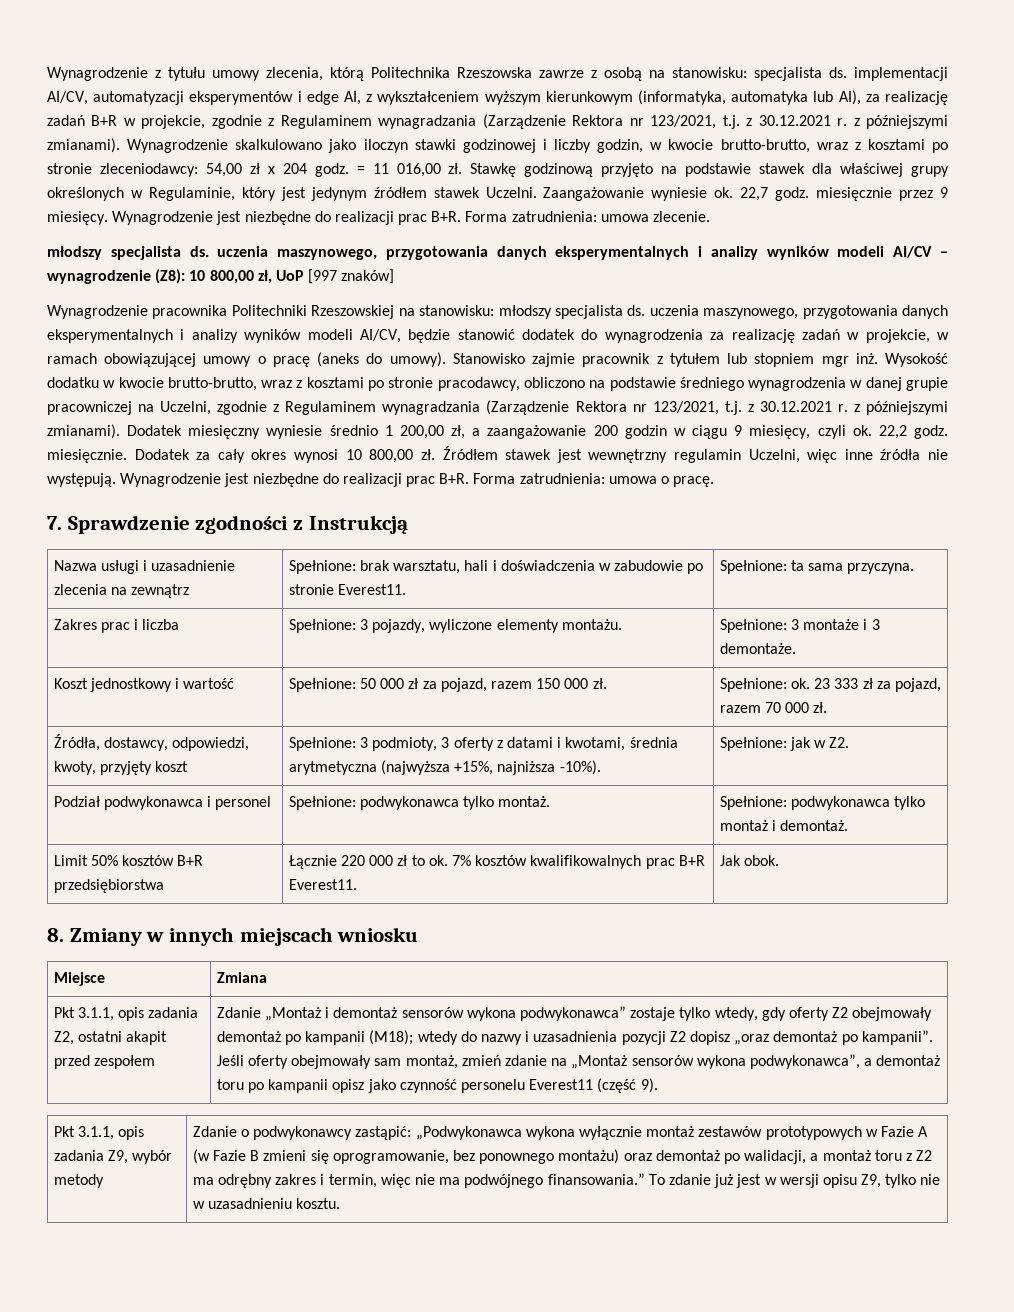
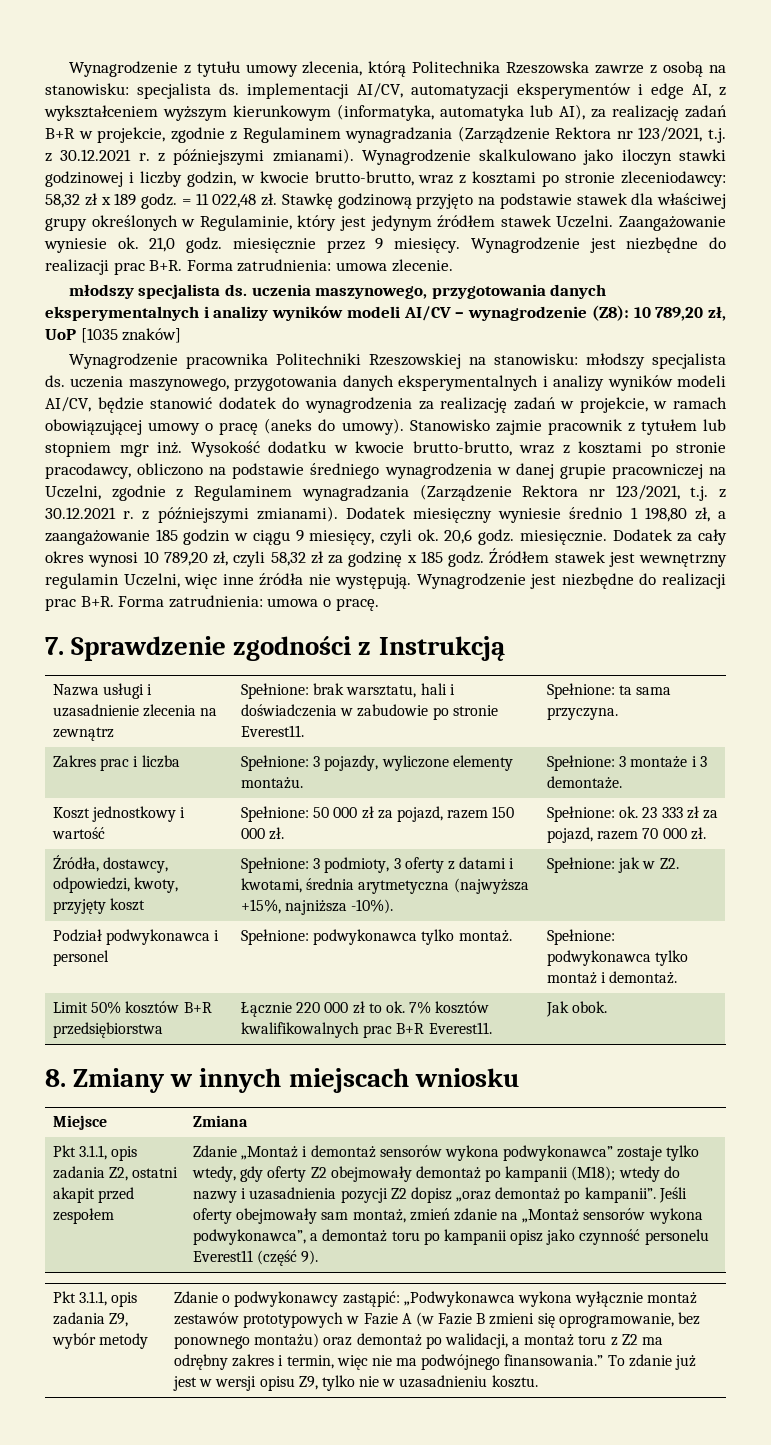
- Wynagrodzenie skalkulowano jako iloczyn stawki godzinowej i liczby godzin, w kwocie brutto-brutto, wraz z kosztami po stronie zleceniodawcy: 54,00 zł x 204 godz.
+ Wynagrodzenie skalkulowano jako iloczyn stawki godzinowej i liczby godzin, w kwocie brutto-brutto, wraz z kosztami po stronie zleceniodawcy: 58,32 zł x 189 godz.
- = 11 016,00 zł.
+ = 11 022,48 zł.
- 22,7 godz. miesięcznie przez 9 miesięcy.
+ 21,0 godz. miesięcznie przez 9 miesięcy.
- młodszy specjalista ds. uczenia maszynowego, przygotowania danych eksperymentalnych i analizy wyników modeli AI/CV – wynagrodzenie (Z8): 10 800,00 zł, UoP [997 znaków]
+ młodszy specjalista ds. uczenia maszynowego, przygotowania danych eksperymentalnych i analizy wyników modeli AI/CV – wynagrodzenie (Z8): 10 789,20 zł, UoP [1035 znaków]
- Dodatek miesięczny wyniesie średnio 1 200,00 zł, a zaangażowanie 200 godzin w ciągu 9 miesięcy, czyli ok.
+ Dodatek miesięczny wyniesie średnio 1 198,80 zł, a zaangażowanie 185 godzin w ciągu 9 miesięcy, czyli ok.
- 22,2 godz. miesięcznie.
+ 20,6 godz. miesięcznie.
- Dodatek za cały okres wynosi 10 800,00 zł.
+ Dodatek za cały okres wynosi 10 789,20 zł, czyli 58,32 zł za godzinę x 185 godz.

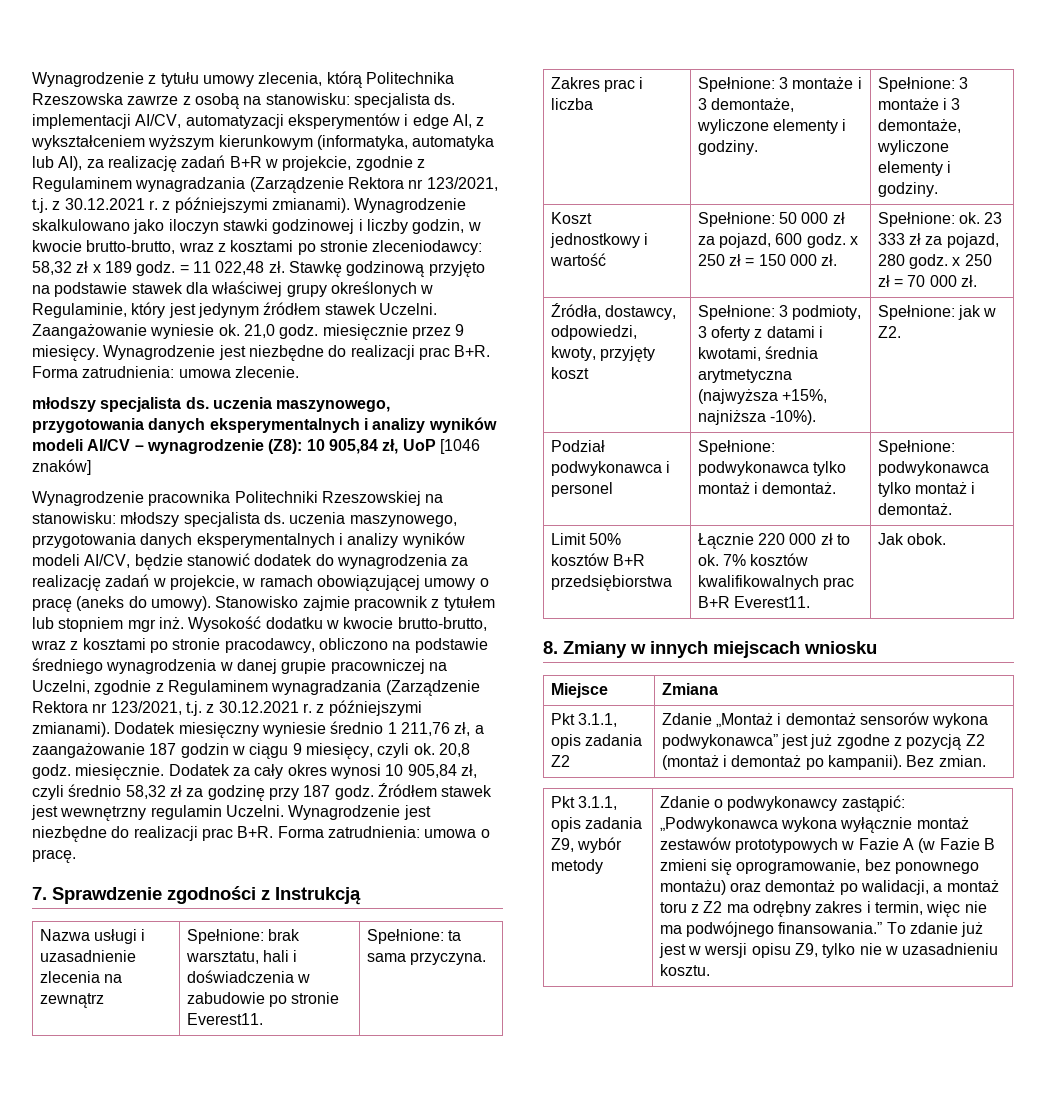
- młodszy specjalista ds. uczenia maszynowego, przygotowania danych eksperymentalnych i analizy wyników modeli AI/CV – wynagrodzenie (Z8): 10 789,20 zł, UoP [1035 znaków]
+ młodszy specjalista ds. uczenia maszynowego, przygotowania danych eksperymentalnych i analizy wyników modeli AI/CV – wynagrodzenie (Z8): 10 905,84 zł, UoP [1046 znaków]
- Dodatek miesięczny wyniesie średnio 1 198,80 zł, a zaangażowanie 185 godzin w ciągu 9 miesięcy, czyli ok.
+ Dodatek miesięczny wyniesie średnio 1 211,76 zł, a zaangażowanie 187 godzin w ciągu 9 miesięcy, czyli ok.
- 20,6 godz. miesięcznie.
+ 20,8 godz. miesięcznie.
- Dodatek za cały okres wynosi 10 789,20 zł, czyli 58,32 zł za godzinę x 185 godz.
+ Dodatek za cały okres wynosi 10 905,84 zł, czyli średnio 58,32 zł za godzinę przy 187 godz.
- Źródłem stawek jest wewnętrzny regulamin Uczelni, więc inne źródła nie występują.
+ Źródłem stawek jest wewnętrzny regulamin Uczelni.
- Zakres prac i liczba | Spełnione: 3 pojazdy, wyliczone elementy montażu. | Spełnione: 3 montaże i 3 demontaże.
+ Zakres prac i liczba | Spełnione: 3 montaże i 3 demontaże, wyliczone elementy i godziny. | Spełnione: 3 montaże i 3 demontaże, wyliczone elementy i godziny.
- Koszt jednostkowy i wartość | Spełnione: 50 000 zł za pojazd, razem 150 000 zł. | Spełnione: ok. 23 333 zł za pojazd, razem 70 000 zł.
+ Koszt jednostkowy i wartość | Spełnione: 50 000 zł za pojazd, 600 godz. x 250 zł = 150 000 zł. | Spełnione: ok. 23 333 zł za pojazd, 280 godz. x 250 zł = 70 000 zł.
- Podział podwykonawca i personel | Spełnione: podwykonawca tylko montaż. | Spełnione: podwykonawca tylko montaż i demontaż.
+ Podział podwykonawca i personel | Spełnione: podwykonawca tylko montaż i demontaż. | Spełnione: podwykonawca tylko montaż i demontaż.
- Pkt 3.1.1, opis zadania Z2, ostatni akapit przed zespołem
+ Pkt 3.1.1, opis zadania Z2
- Zdanie „Montaż i demontaż sensorów wykona podwykonawca” zostaje tylko wtedy, gdy oferty Z2 obejmowały demontaż po kampanii (M18); wtedy do nazwy i uzasadnienia pozycji Z2 dopisz „oraz demontaż po kampanii”. Jeśli oferty obejmowały sam montaż, zmień zdanie na „Montaż sensorów wykona podwykonawca”, a demontaż toru po kampanii opisz jako czynność personelu Everest11 (część 9).
+ Zdanie „Montaż i demontaż sensorów wykona podwykonawca” jest już zgodne z pozycją Z2 (montaż i demontaż po kampanii). Bez zmian.

